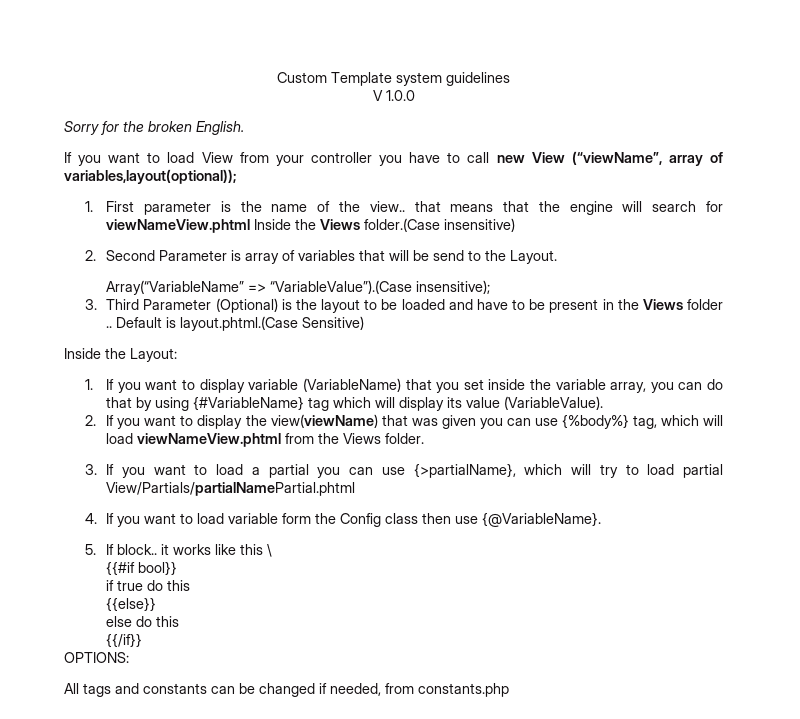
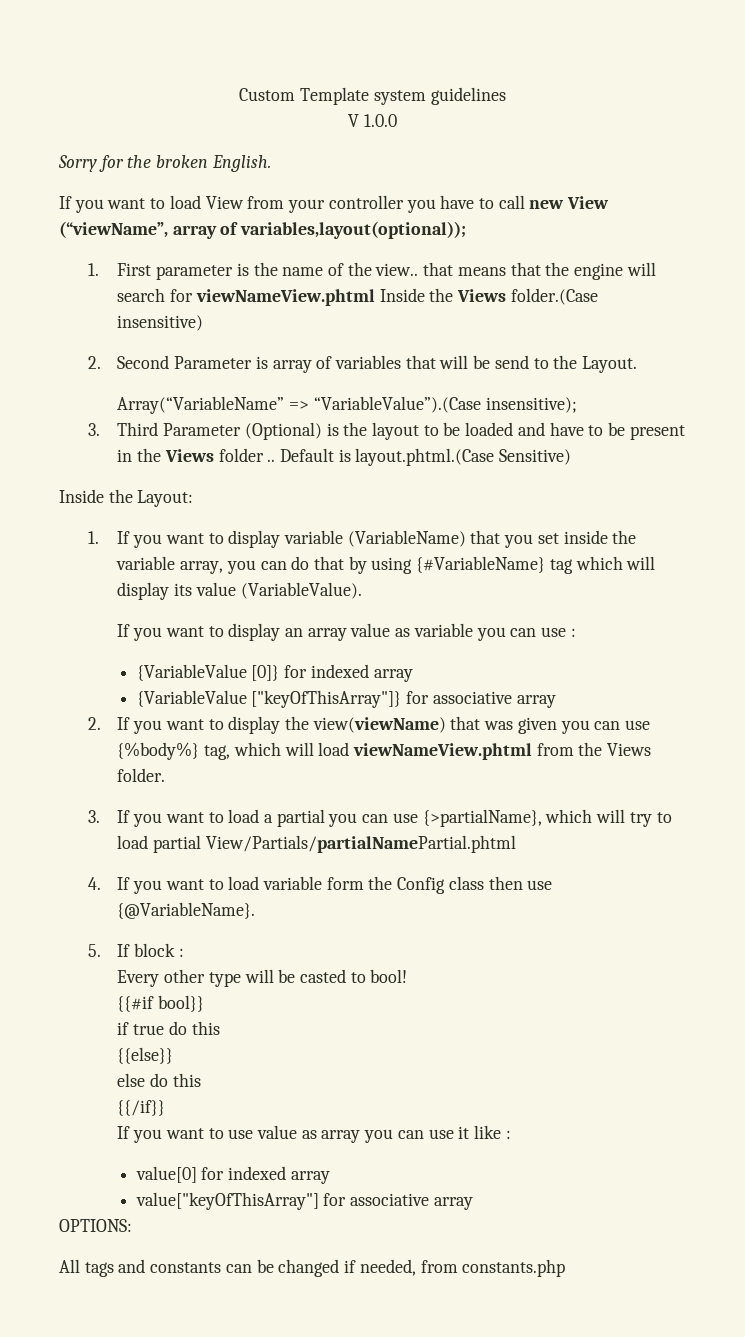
+ If you want to display an array value as variable you can use :
+ {VariableValue [0]} for indexed array
+ {VariableValue ["keyOfThisArray"]} for associative array
- 5. If block.. it works like this \
+ 5. If block :
+ Every other type will be casted to bool!
+ If you want to use value as array you can use it like :
+ value[0] for indexed array
+ value["keyOfThisArray"] for associative array

